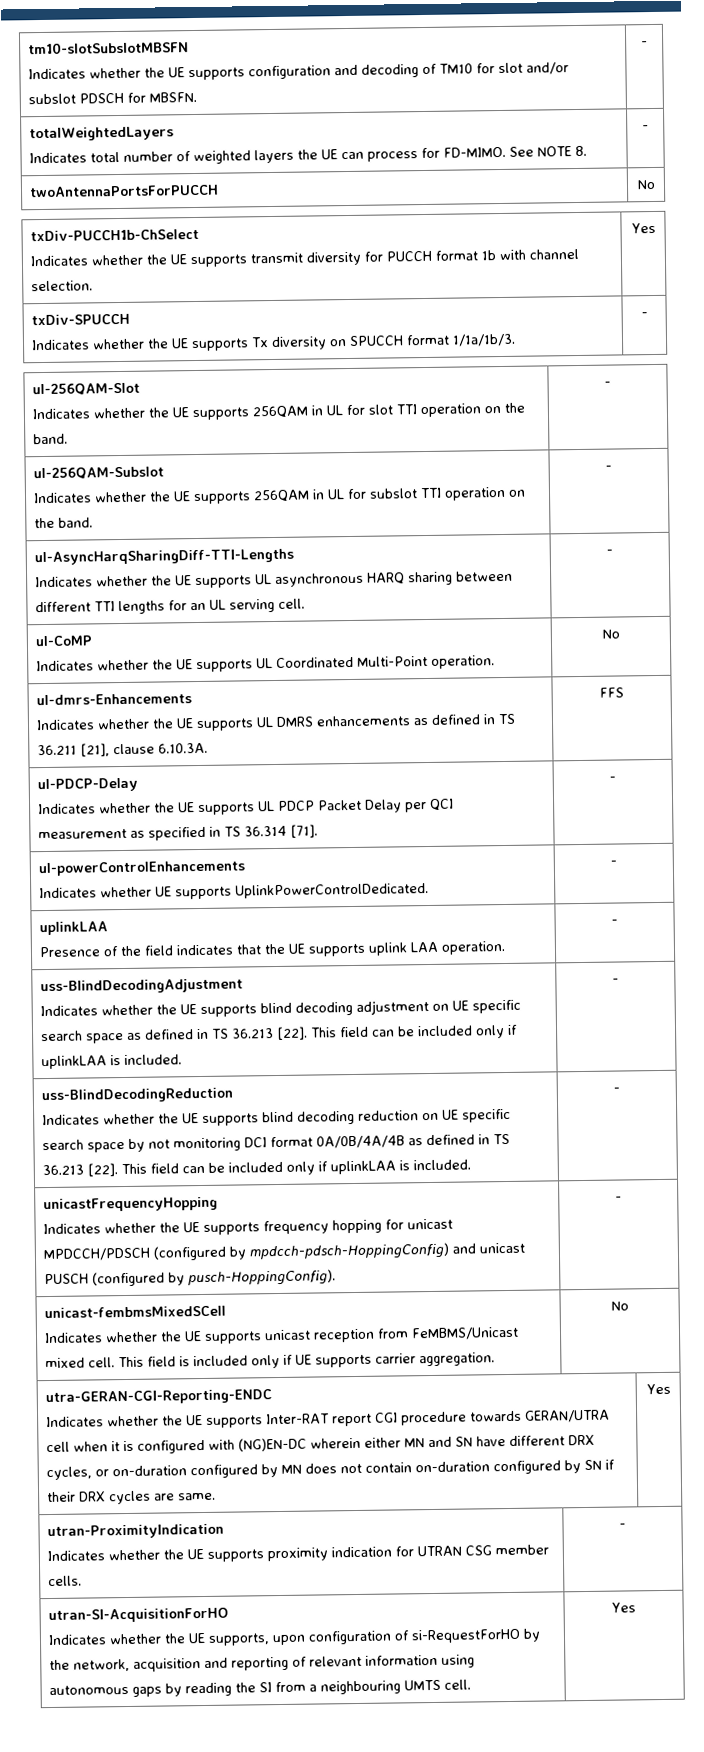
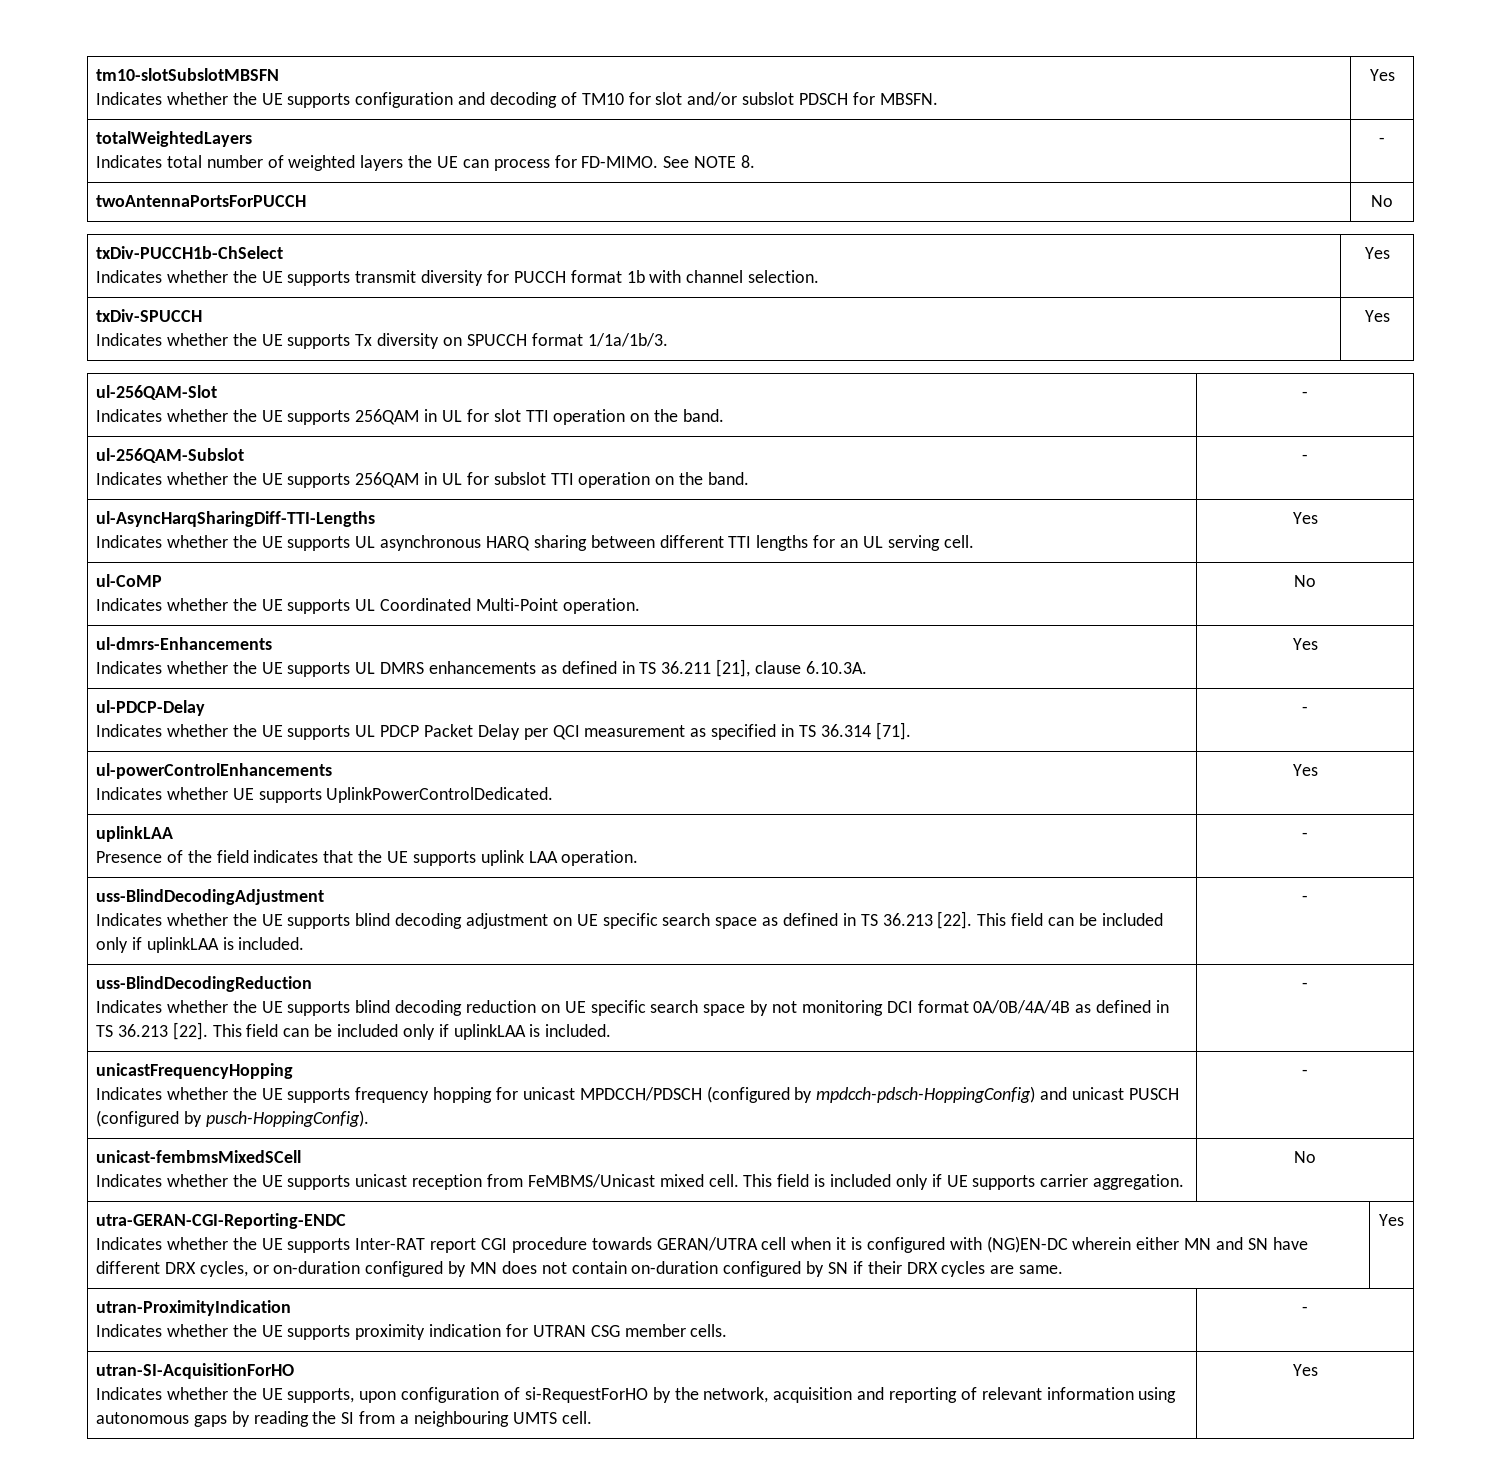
  tm10-slotSubslotMBSFN
- Indicates whether the UE supports configuration and decoding of TM10 for slot and/or subslot PDSCH for MBSFN. | -
+ Indicates whether the UE supports configuration and decoding of TM10 for slot and/or subslot PDSCH for MBSFN. | Yes
  txDiv-SPUCCH
- Indicates whether the UE supports Tx diversity on SPUCCH format 1/1a/1b/3. | -
+ Indicates whether the UE supports Tx diversity on SPUCCH format 1/1a/1b/3. | Yes
  ul-AsyncHarqSharingDiff-TTI-Lengths
- Indicates whether the UE supports UL asynchronous HARQ sharing between different TTI lengths for an UL serving cell. | -
+ Indicates whether the UE supports UL asynchronous HARQ sharing between different TTI lengths for an UL serving cell. | Yes
  ul-dmrs-Enhancements
- Indicates whether the UE supports UL DMRS enhancements as defined in TS 36.211 [21], clause 6.10.3A. | FFS
+ Indicates whether the UE supports UL DMRS enhancements as defined in TS 36.211 [21], clause 6.10.3A. | Yes
  ul-powerControlEnhancements
- Indicates whether UE supports UplinkPowerControlDedicated. | -
+ Indicates whether UE supports UplinkPowerControlDedicated. | Yes

